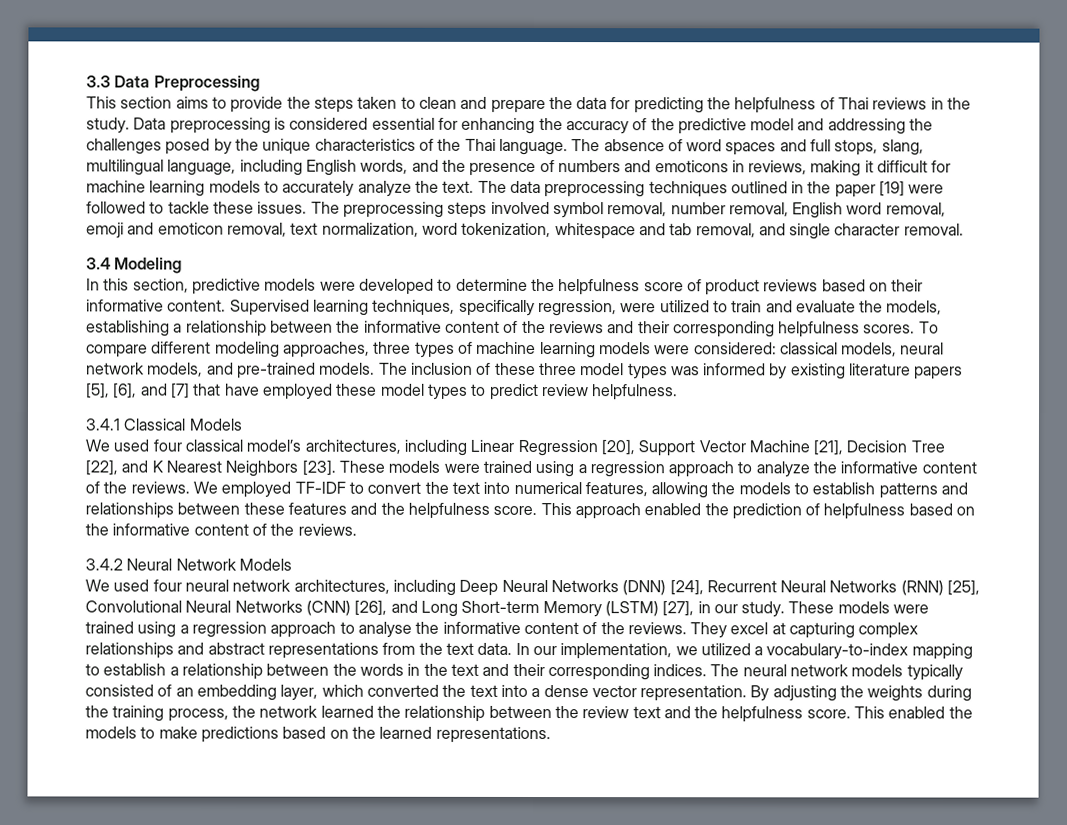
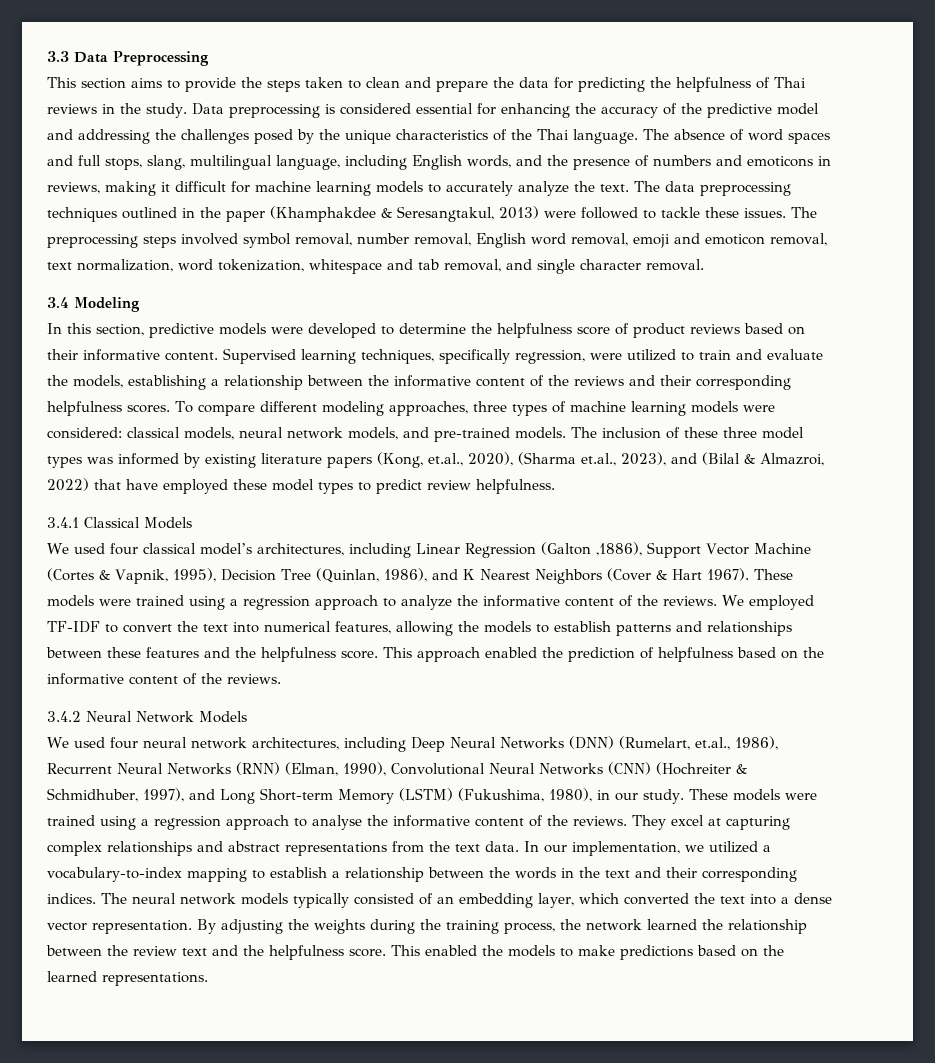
- The data preprocessing techniques outlined in the paper [19] were followed to tackle these issues.
+ The data preprocessing techniques outlined in the paper (Khamphakdee & Seresangtakul, 2013) were followed to tackle these issues.
- The inclusion of these three model types was informed by existing literature papers [5], [6], and [7] that have employed these model types to predict review helpfulness.
+ The inclusion of these three model types was informed by existing literature papers (Kong, et.al., 2020), (Sharma et.al., 2023), and (Bilal & Almazroi, 2022) that have employed these model types to predict review helpfulness.
- We used four classical model’s architectures, including Linear Regression [20], Support Vector Machine [21], Decision Tree [22], and K Nearest Neighbors [23].
+ We used four classical model’s architectures, including Linear Regression (Galton ,1886), Support Vector Machine (Cortes & Vapnik, 1995), Decision Tree (Quinlan, 1986), and K Nearest Neighbors (Cover & Hart 1967).
- We used four neural network architectures, including Deep Neural Networks (DNN) [24], Recurrent Neural Networks (RNN) [25], Convolutional Neural Networks (CNN) [26], and Long Short-term Memory (LSTM) [27], in our study.
+ We used four neural network architectures, including Deep Neural Networks (DNN) (Rumelart, et.al., 1986), Recurrent Neural Networks (RNN) (Elman, 1990), Convolutional Neural Networks (CNN) (Hochreiter & Schmidhuber, 1997), and Long Short-term Memory (LSTM) (Fukushima, 1980), in our study.

